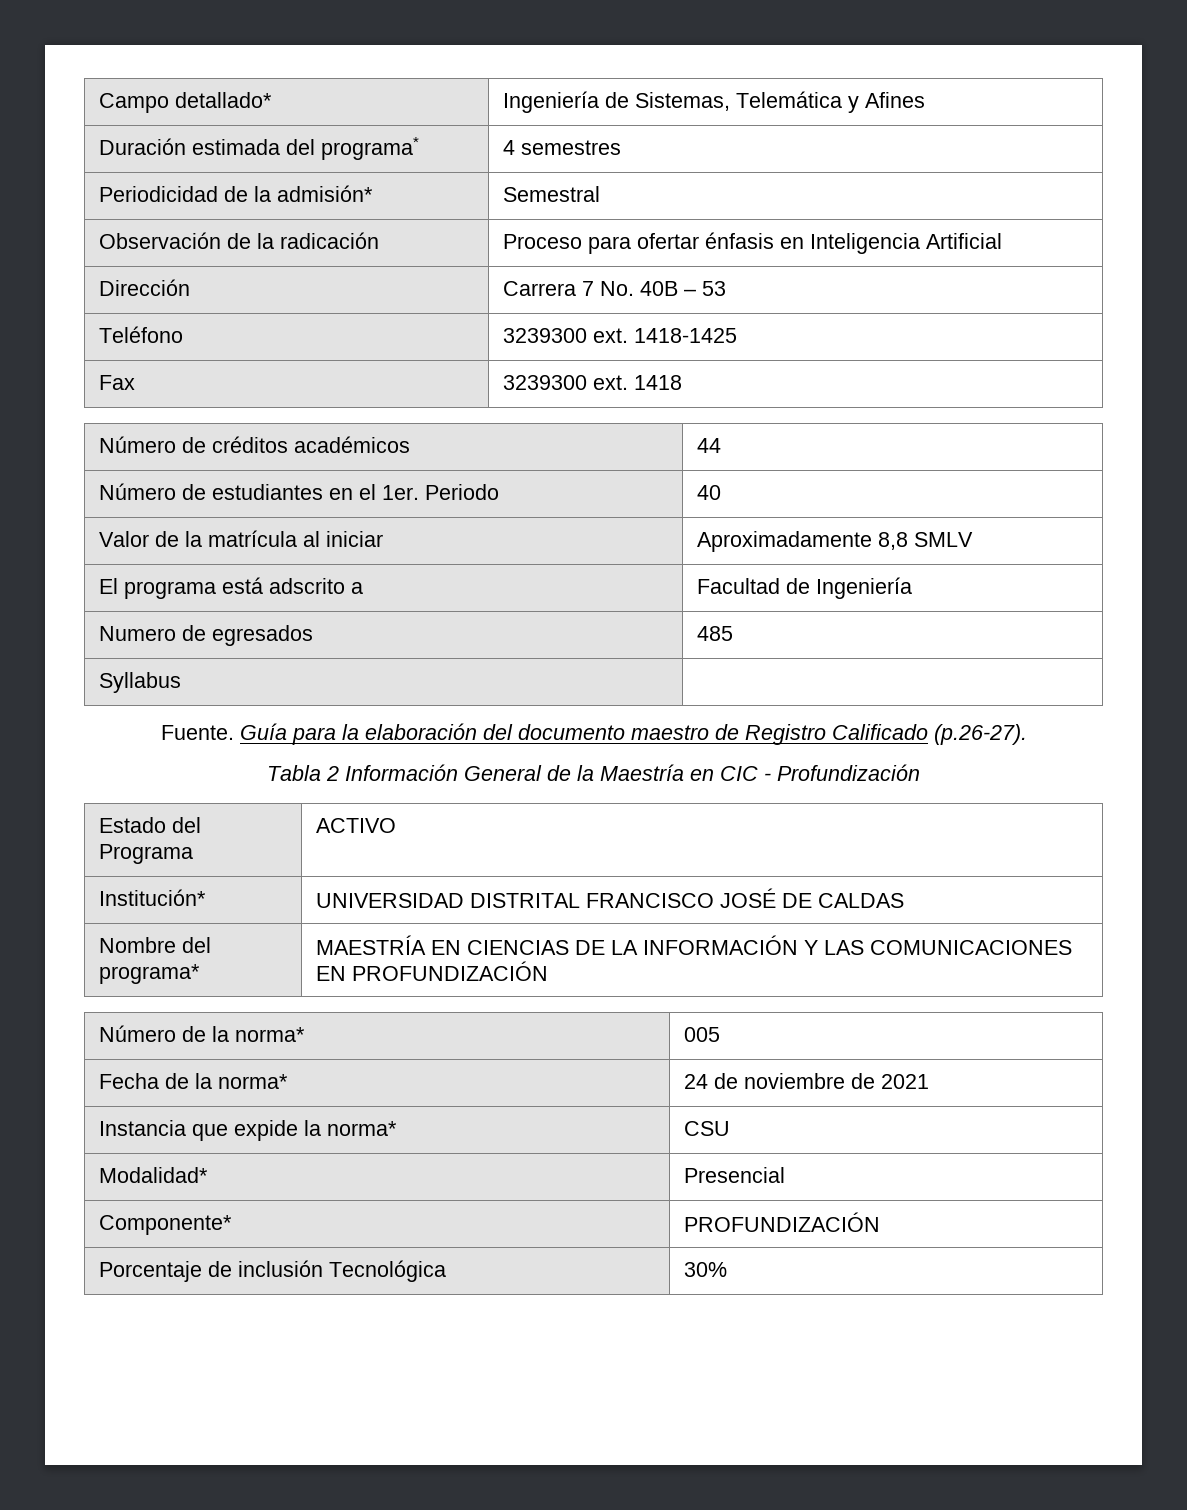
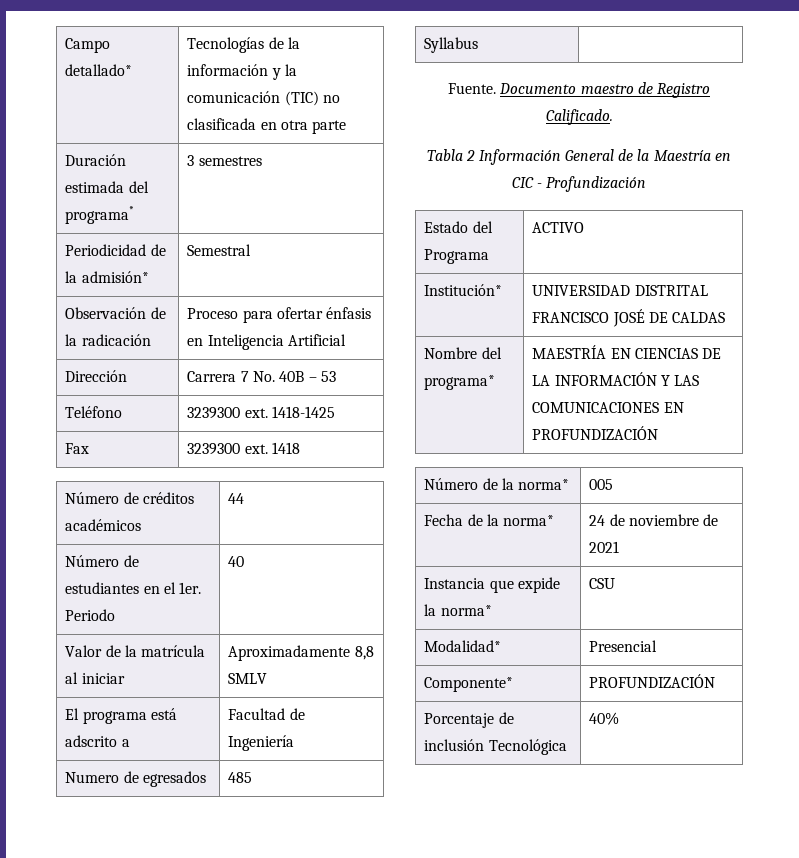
- Campo detallado* | Ingeniería de Sistemas, Telemática y Afines
+ Campo detallado* | Tecnologías de la información y la comunicación (TIC) no clasificada en otra parte
- Duración estimada del programa* | 4 semestres
+ Duración estimada del programa* | 3 semestres
- Guía para la elaboración del documento maestro de Registro Calificado (p.26-27).
+ Documento maestro de Registro Calificado.
- Porcentaje de inclusión Tecnológica | 30%
+ Porcentaje de inclusión Tecnológica | 40%

